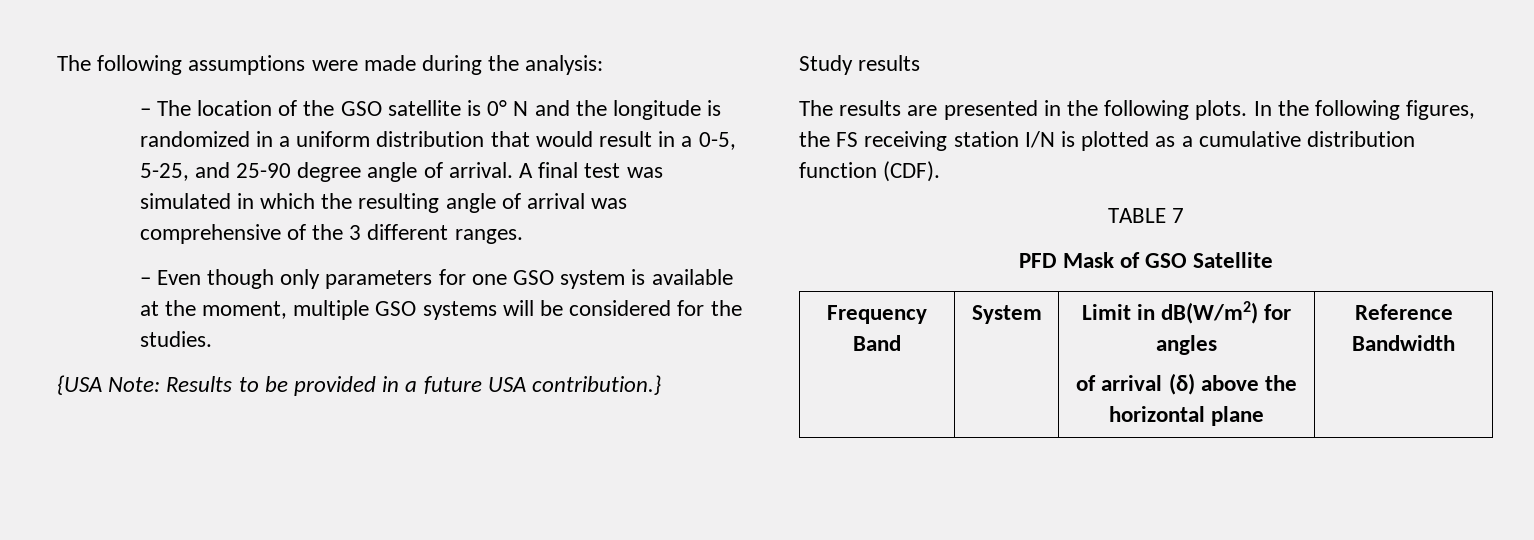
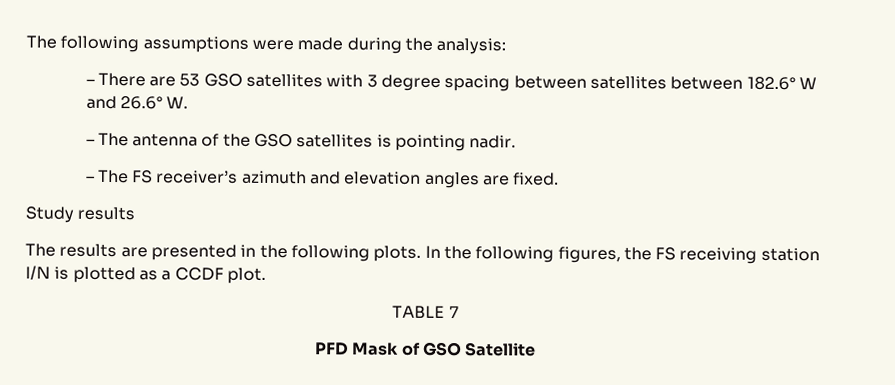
- – The location of the GSO satellite is 0° N and the longitude is randomized in a uniform distribution that would result in a 0-5, 5-25, and 25-90 degree angle of arrival. A final test was simulated in which the resulting angle of arrival was comprehensive of the 3 different ranges.
- – Even though only parameters for one GSO system is available at the moment, multiple GSO systems will be considered for the studies.
- {USA Note: Results to be provided in a future USA contribution.}
+ – There are 53 GSO satellites with 3 degree spacing between satellites between 182.6° W and 26.6° W.
+ – The antenna of the GSO satellites is pointing nadir.
+ – The FS receiver’s azimuth and elevation angles are fixed.
- In the following figures, the FS receiving station I/N is plotted as a cumulative distribution function (CDF).
+ In the following figures, the FS receiving station I/N is plotted as a CCDF plot.
- Frequency Band | System | Limit in dB(W/m2) for angles
- of arrival (δ) above the horizontal plane | Reference Bandwidth

